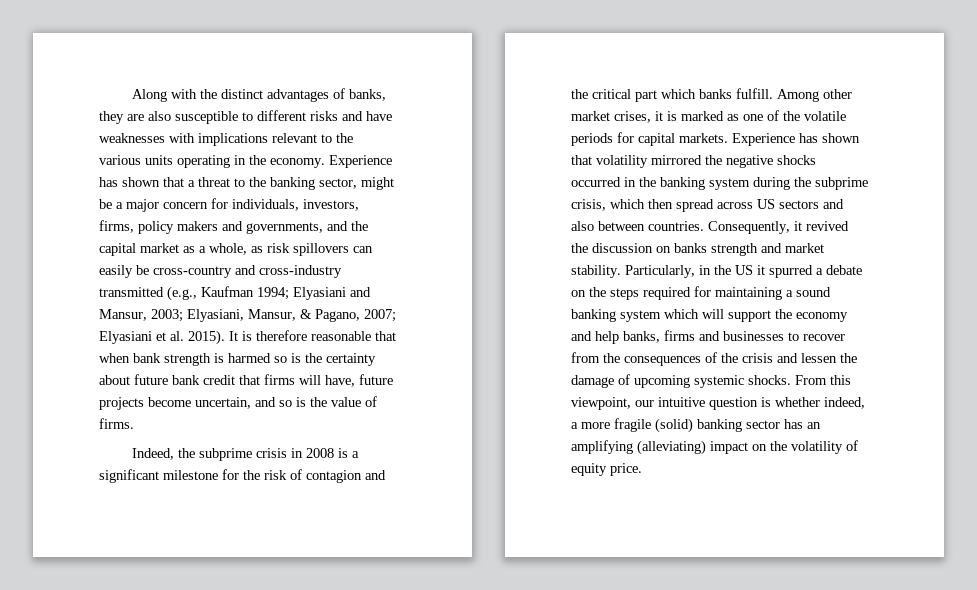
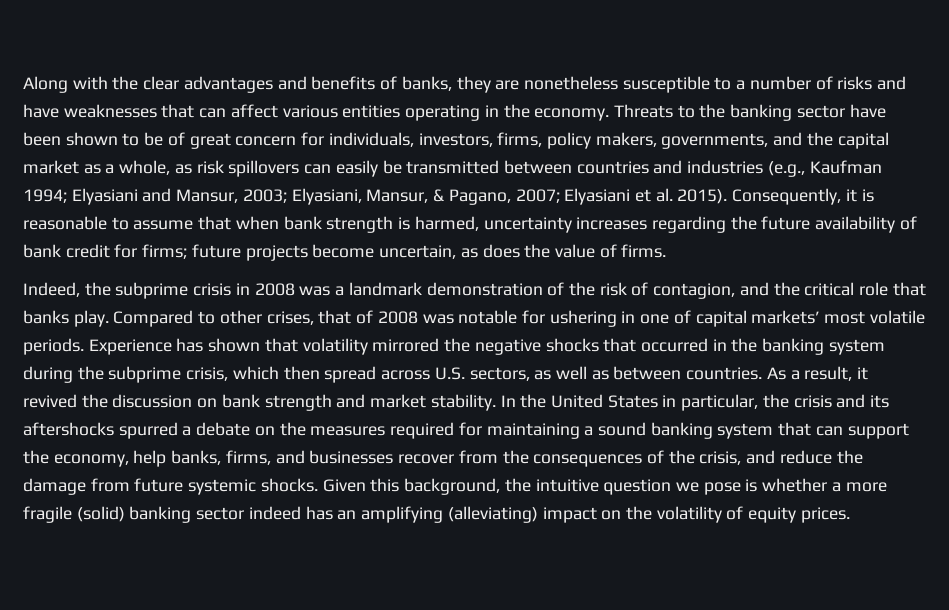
- Along with the distinct advantages of banks, they are also susceptible to different risks and have weaknesses with implications relevant to the various units operating in the economy. Experience has shown that a threat to the banking sector, might be a major concern for individuals, investors, firms, policy makers and governments, and the capital market as a whole, as risk spillovers can easily be cross-country and cross-industry transmitted (e.g., Kaufman 1994; Elyasiani and Mansur, 2003; Elyasiani, Mansur, & Pagano, 2007; Elyasiani et al. 2015).
+ Along with the clear advantages and benefits of banks, they are nonetheless susceptible to a number of risks and have weaknesses that can affect various entities operating in the economy. Threats to the banking sector have been shown to be of great concern for individuals, investors, firms, policy makers, governments, and the capital market as a whole, as risk spillovers can easily be transmitted between countries and industries (e.g., Kaufman 1994; Elyasiani and Mansur, 2003; Elyasiani, Mansur, & Pagano, 2007; Elyasiani et al. 2015).
- It is therefore reasonable that when bank strength is harmed so is the certainty about future bank credit that firms will have, future projects become uncertain, and so is the value of firms.
+ Consequently, it is reasonable to assume that when bank strength is harmed, uncertainty increases regarding the future availability of bank credit for firms; future projects become uncertain, as does the value of firms.
- Indeed, the subprime crisis in 2008 is a significant milestone for the risk of contagion and the critical part which banks fulfill. Among other market crises, it is marked as one of the volatile periods for capital markets.
+ Indeed, the subprime crisis in 2008 was a landmark demonstration of the risk of contagion, and the critical role that banks play. Compared to other crises, that of 2008 was notable for ushering in one of capital markets’ most volatile periods.
- Experience has shown that volatility mirrored the negative shocks occurred in the banking system during the subprime crisis, which then spread across US sectors and also between countries. Consequently, it revived the discussion on banks strength and market stability.
+ Experience has shown that volatility mirrored the negative shocks that occurred in the banking system during the subprime crisis, which then spread across U.S. sectors, as well as between countries. As a result, it revived the discussion on bank strength and market stability.
- Particularly, in the US it spurred a debate on the steps required for maintaining a sound banking system which will support the economy and help banks, firms and businesses to recover from the consequences of the crisis and lessen the damage of upcoming systemic shocks. From this viewpoint, our intuitive question is whether indeed, a more fragile (solid) banking sector has an amplifying (alleviating) impact on the volatility of equity price.
+ In the United States in particular, the crisis and its aftershocks spurred a debate on the measures required for maintaining a sound banking system that can support the economy, help banks, firms, and businesses recover from the consequences of the crisis, and reduce the damage from future systemic shocks. Given this background, the intuitive question we pose is whether a more fragile (solid) banking sector indeed has an amplifying (alleviating) impact on the volatility of equity prices.

